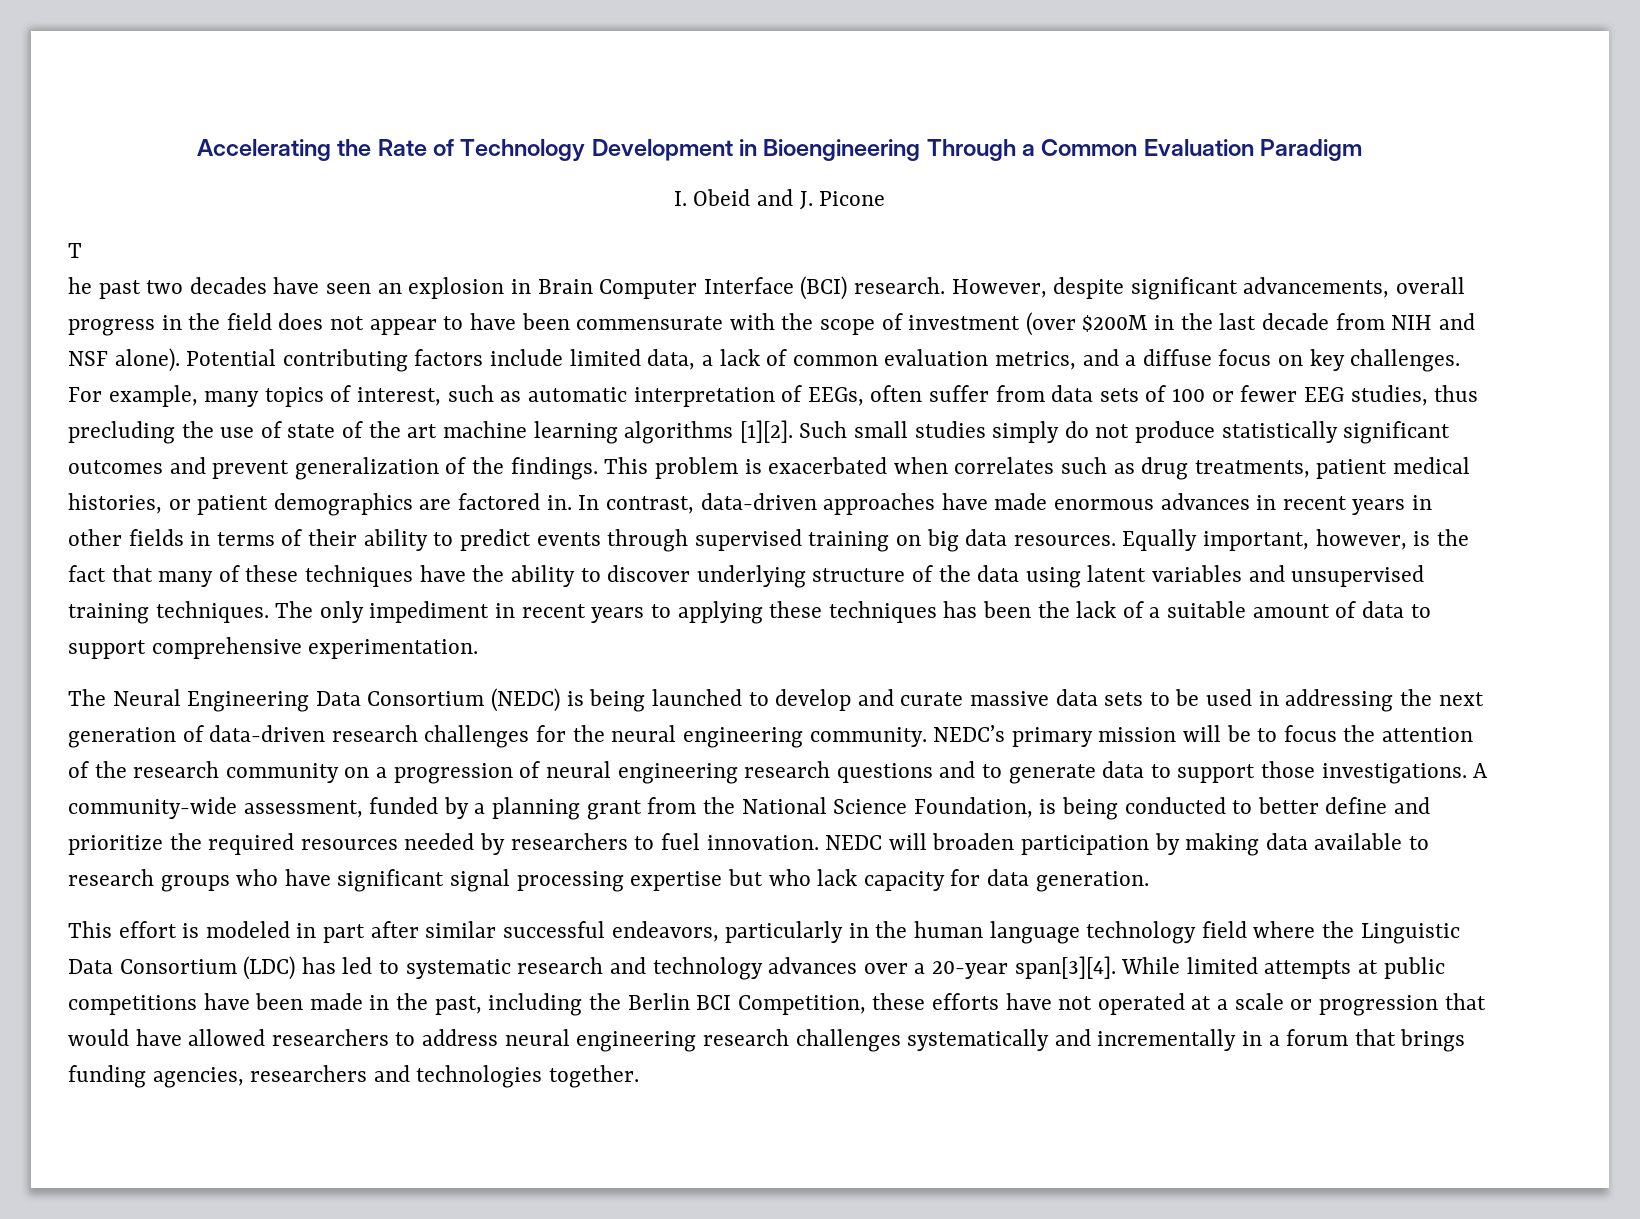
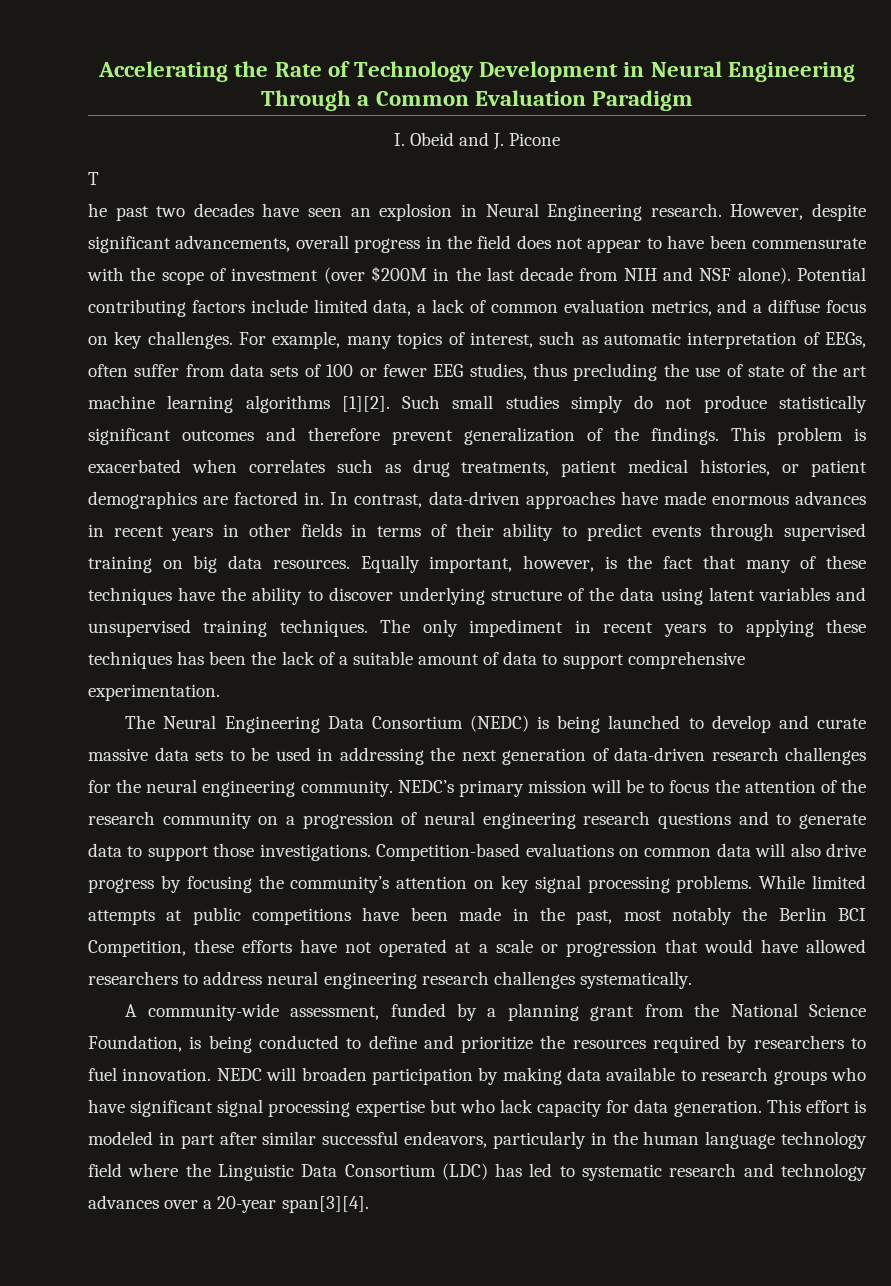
- Accelerating the Rate of Technology Development in Bioengineering Through a Common Evaluation Paradigm
+ Accelerating the Rate of Technology Development in Neural Engineering Through a Common Evaluation Paradigm
- he past two decades have seen an explosion in Brain Computer Interface (BCI) research.
+ he past two decades have seen an explosion in Neural Engineering research.
- Such small studies simply do not produce statistically significant outcomes and prevent generalization of the findings.
+ Such small studies simply do not produce statistically significant outcomes and therefore prevent generalization of the findings.
- NEDC’s primary mission will be to focus the attention of the research community on a progression of neural engineering research questions and to generate data to support those investigations. A community-wide assessment, funded by a planning grant from the National Science Foundation, is being conducted to better define and prioritize the required resources needed by researchers to fuel innovation.
+ NEDC’s primary mission will be to focus the attention of the research community on a progression of neural engineering research questions and to generate data to support those investigations. Competition-based evaluations on common data will also drive progress by focusing the community’s attention on key signal processing problems. While limited attempts at public competitions have been made in the past, most notably the Berlin BCI Competition, these efforts have not operated at a scale or progression that would have allowed researchers to address neural engineering research challenges systematically.
+ A community-wide assessment, funded by a planning grant from the National Science Foundation, is being conducted to define and prioritize the resources required by researchers to fuel innovation.
- NEDC will broaden participation by making data available to research groups who have significant signal processing expertise but who lack capacity for data generation.
- This effort is modeled in part after similar successful endeavors, particularly in the human language technology field where the Linguistic Data Consortium (LDC) has led to systematic research and technology advances over a 20-year span[3][4]. While limited attempts at public competitions have been made in the past, including the Berlin BCI Competition, these efforts have not operated at a scale or progression that would have allowed researchers to address neural engineering research challenges systematically and incrementally in a forum that brings funding agencies, researchers and technologies together.
+ NEDC will broaden participation by making data available to research groups who have significant signal processing expertise but who lack capacity for data generation. This effort is modeled in part after similar successful endeavors, particularly in the human language technology field where the Linguistic Data Consortium (LDC) has led to systematic research and technology advances over a 20-year span[3][4].

